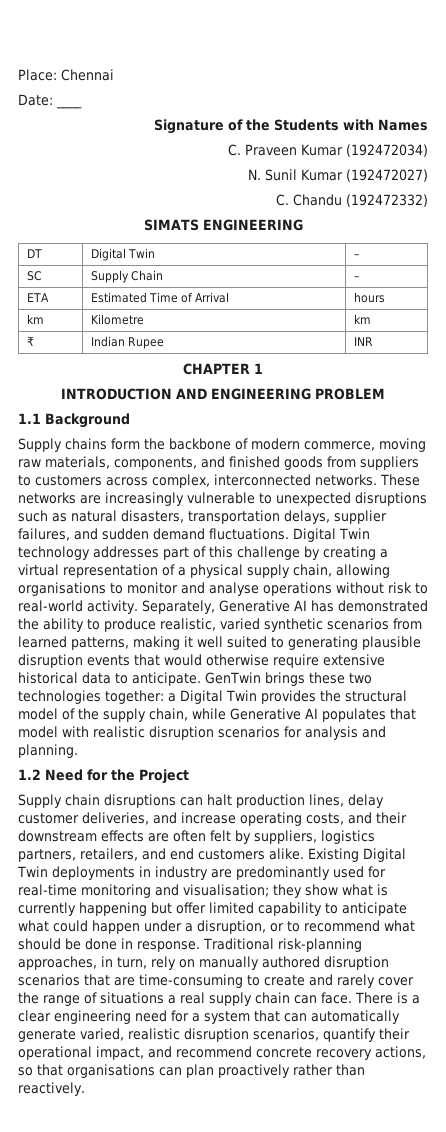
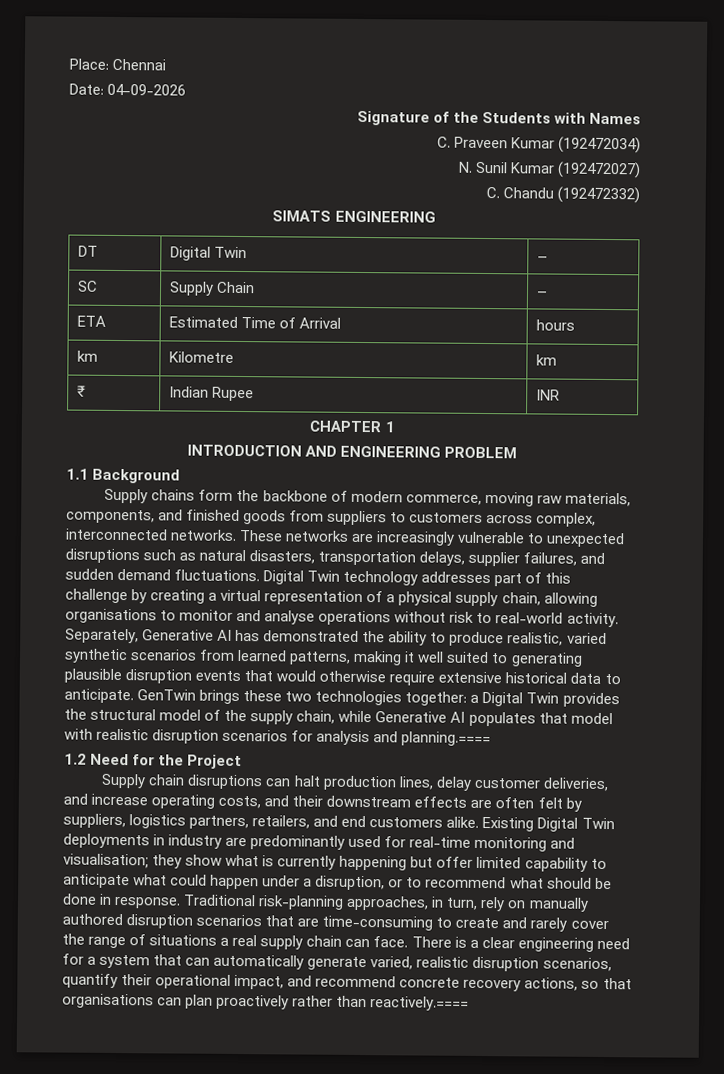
- Date: ____
+ Date: 04-09-2026
- GenTwin brings these two technologies together: a Digital Twin provides the structural model of the supply chain, while Generative AI populates that model with realistic disruption scenarios for analysis and planning.
+ GenTwin brings these two technologies together: a Digital Twin provides the structural model of the supply chain, while Generative AI populates that model with realistic disruption scenarios for analysis and planning.====
- There is a clear engineering need for a system that can automatically generate varied, realistic disruption scenarios, quantify their operational impact, and recommend concrete recovery actions, so that organisations can plan proactively rather than reactively.
+ There is a clear engineering need for a system that can automatically generate varied, realistic disruption scenarios, quantify their operational impact, and recommend concrete recovery actions, so that organisations can plan proactively rather than reactively.====

